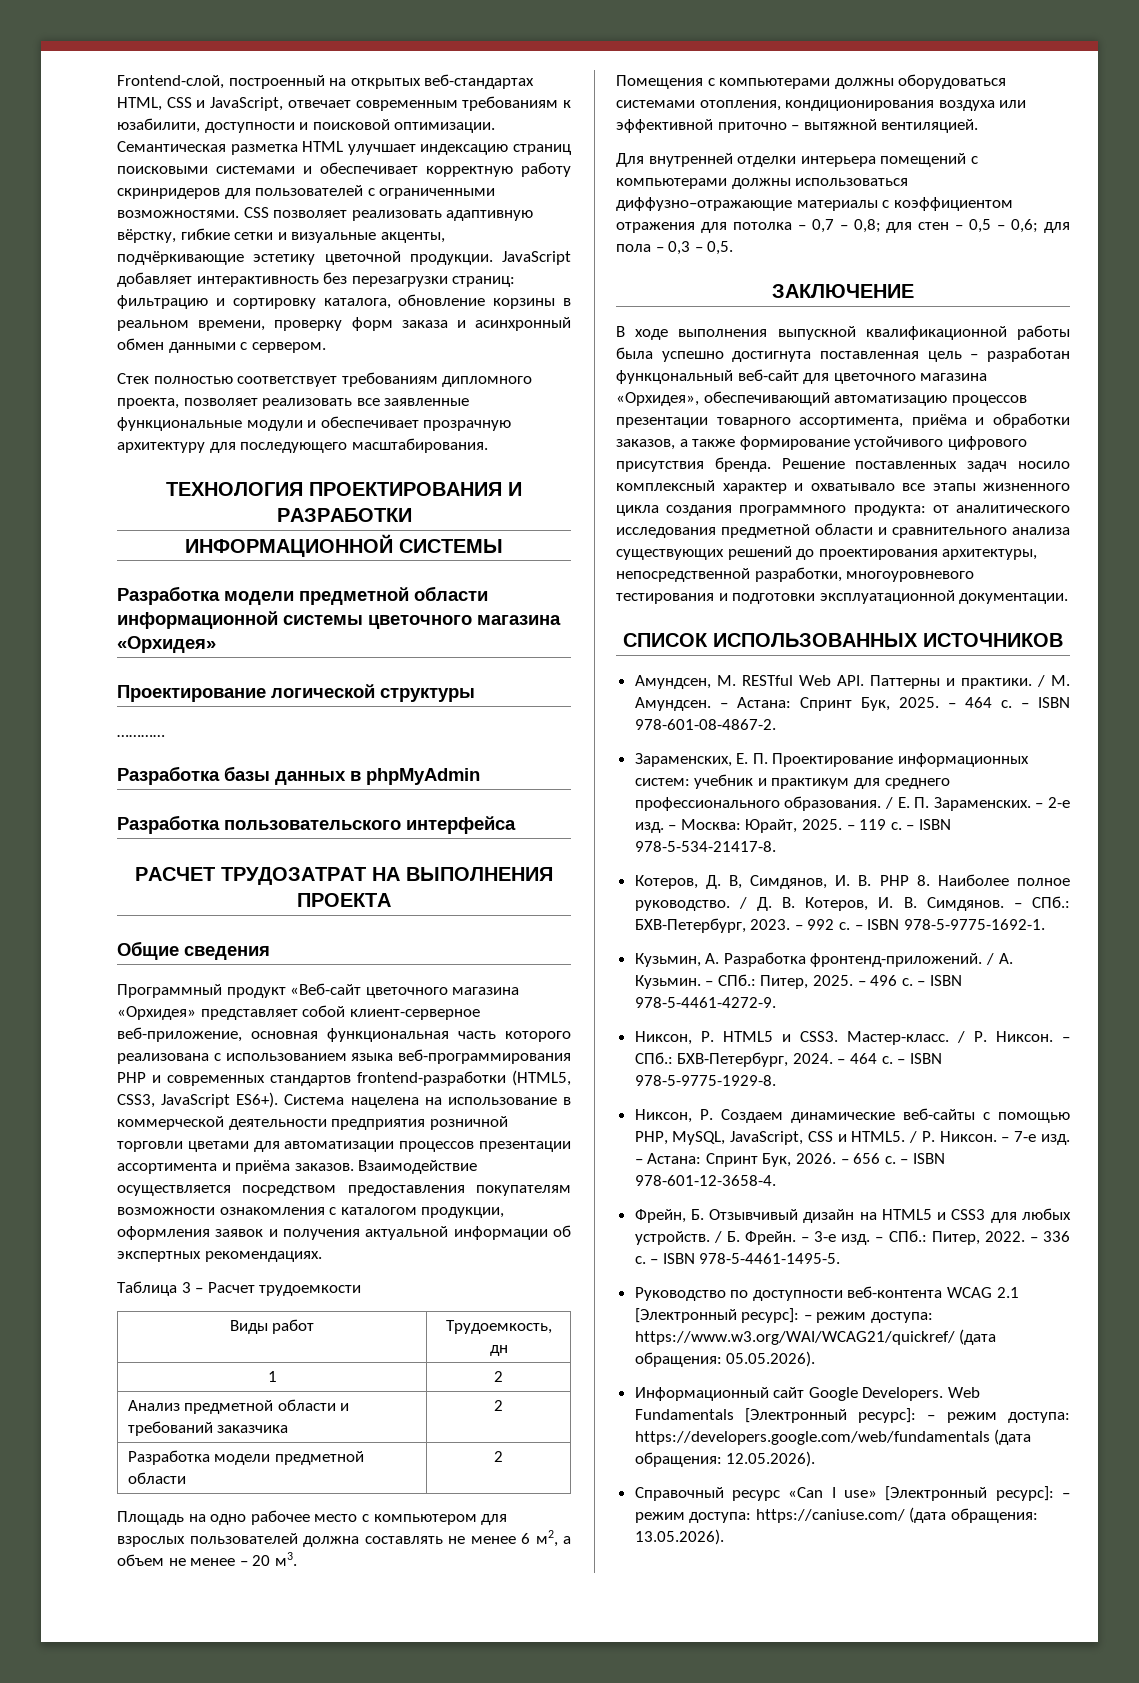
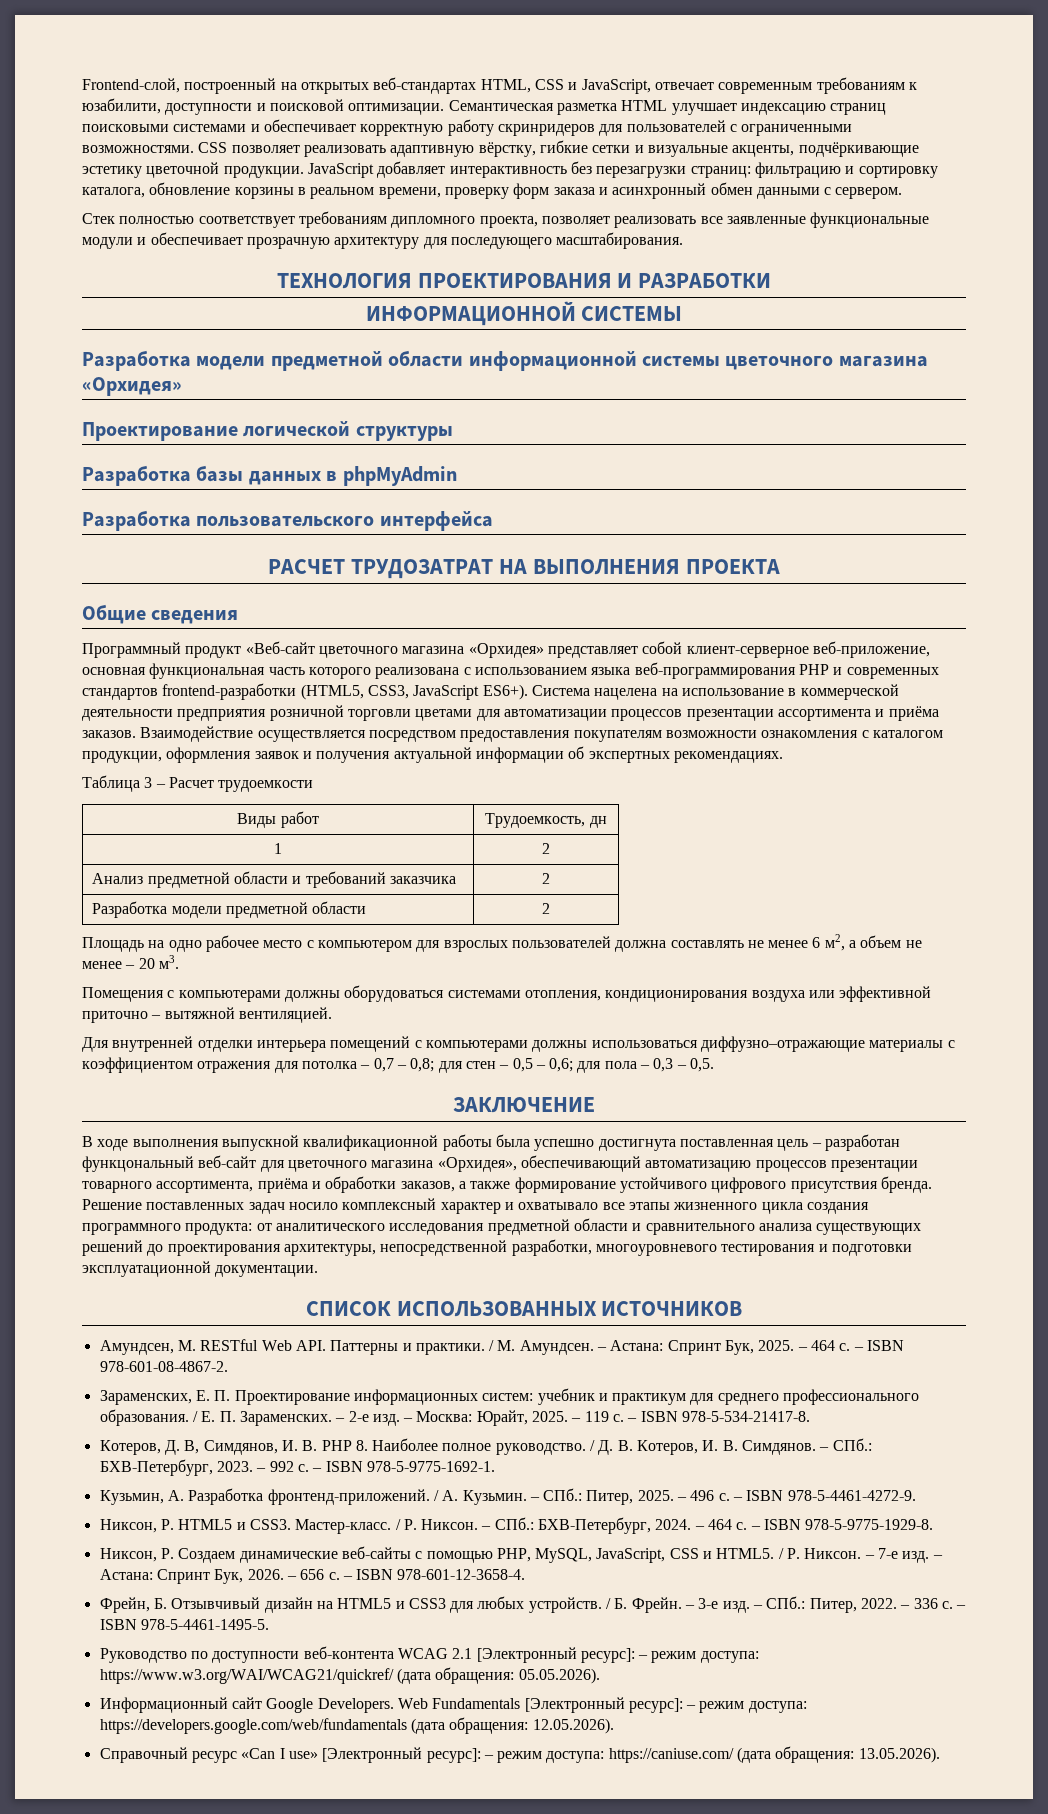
- …………

